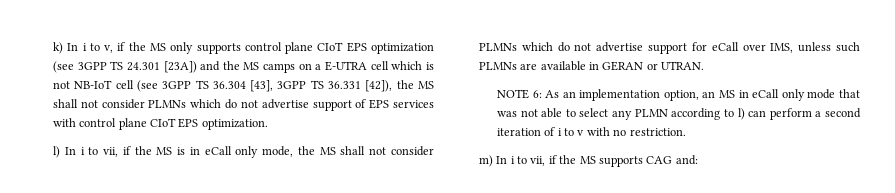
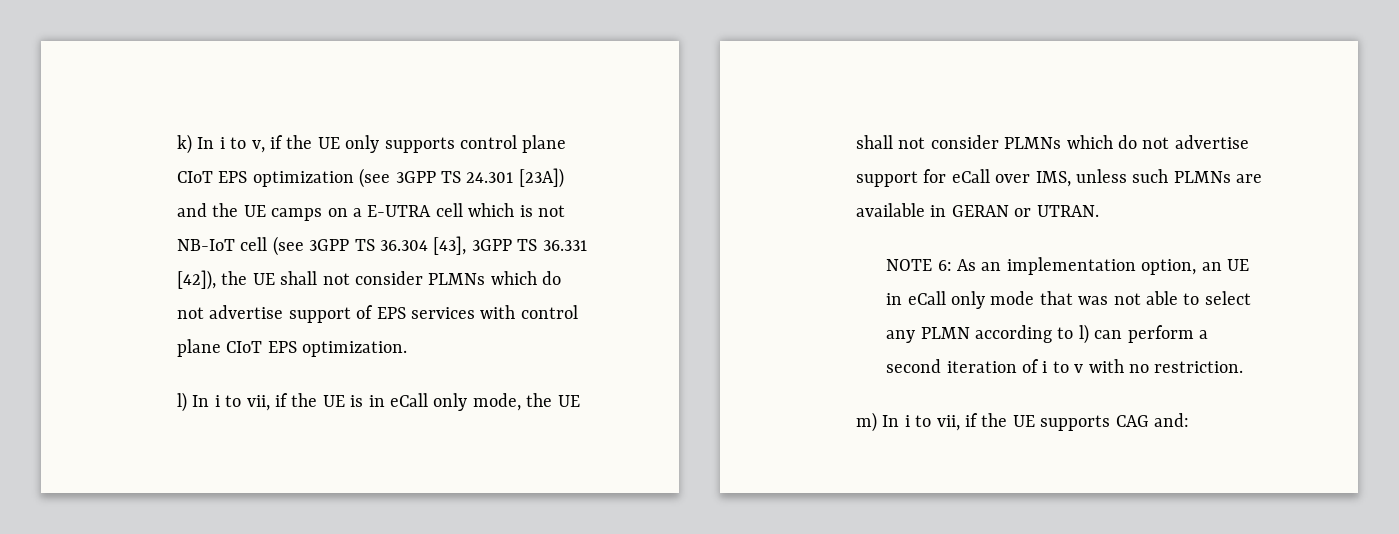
- k) In i to v, if the MS only supports control plane CIoT EPS optimization (see 3GPP TS 24.301 [23A]) and the MS camps on a E-UTRA cell which is not NB-IoT cell (see 3GPP TS 36.304 [43], 3GPP TS 36.331 [42]), the MS shall not consider PLMNs which do not advertise support of EPS services with control plane CIoT EPS optimization.
+ k) In i to v, if the UE only supports control plane CIoT EPS optimization (see 3GPP TS 24.301 [23A]) and the UE camps on a E-UTRA cell which is not NB-IoT cell (see 3GPP TS 36.304 [43], 3GPP TS 36.331 [42]), the UE shall not consider PLMNs which do not advertise support of EPS services with control plane CIoT EPS optimization.
- l) In i to vii, if the MS is in eCall only mode, the MS shall not consider PLMNs which do not advertise support for eCall over IMS, unless such PLMNs are available in GERAN or UTRAN.
+ l) In i to vii, if the UE is in eCall only mode, the UE shall not consider PLMNs which do not advertise support for eCall over IMS, unless such PLMNs are available in GERAN or UTRAN.
- NOTE 6: As an implementation option, an MS in eCall only mode that was not able to select any PLMN according to l) can perform a second iteration of i to v with no restriction.
+ NOTE 6: As an implementation option, an UE in eCall only mode that was not able to select any PLMN according to l) can perform a second iteration of i to v with no restriction.
- m) In i to vii, if the MS supports CAG and:
+ m) In i to vii, if the UE supports CAG and:

